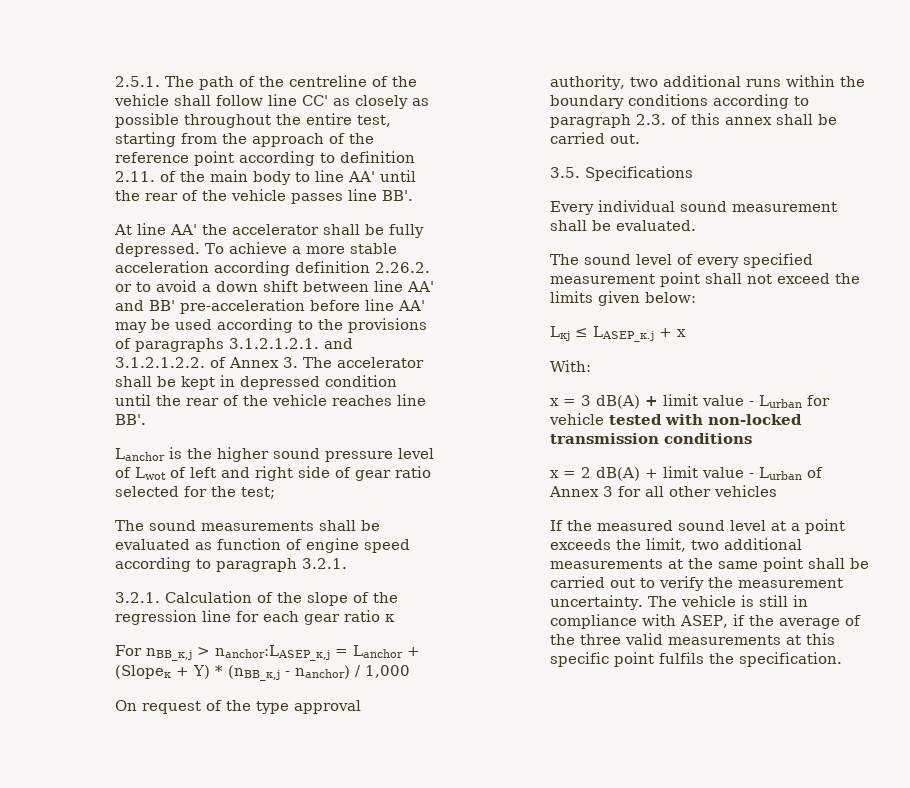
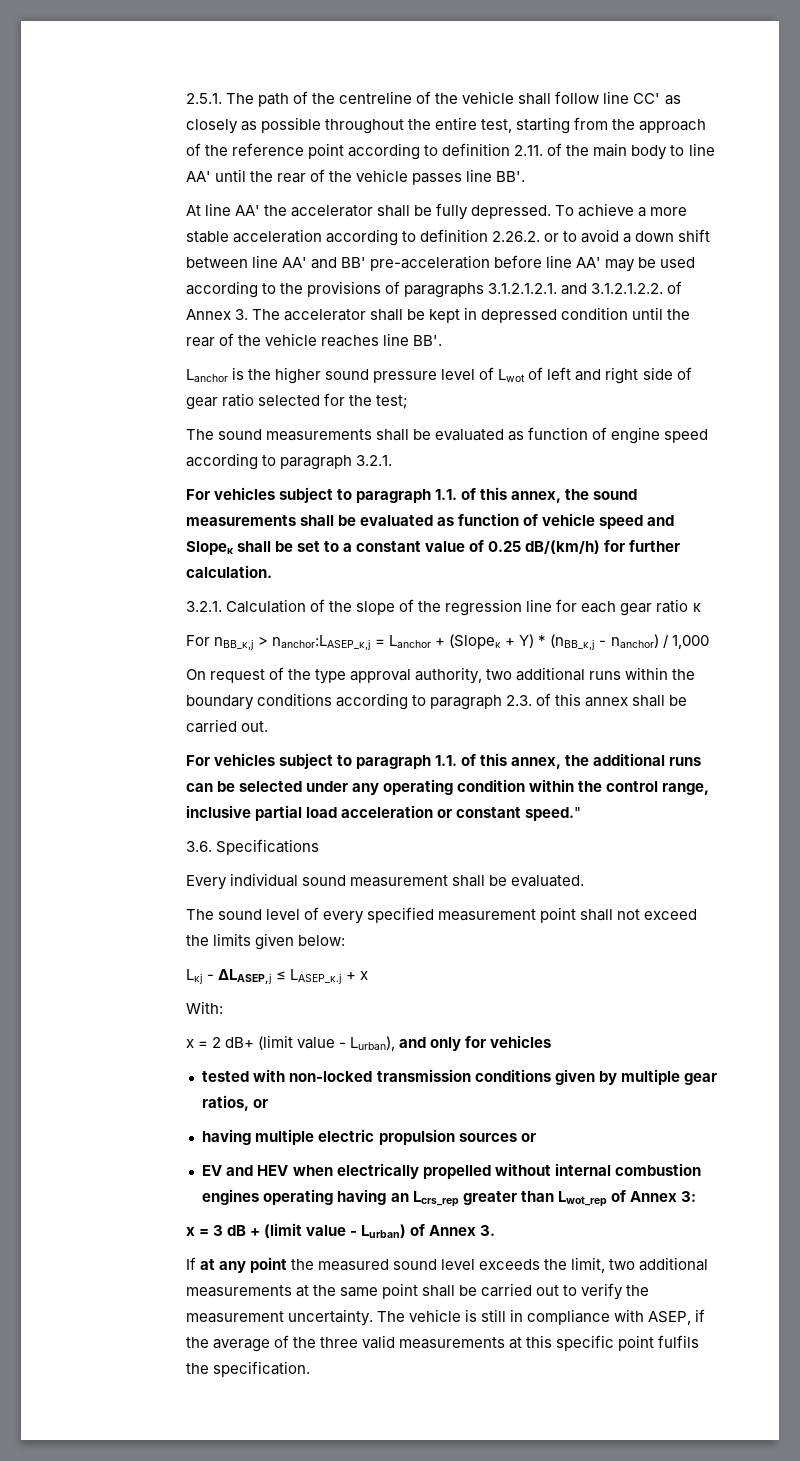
- To achieve a more stable acceleration according definition 2.26.2. or to avoid a down shift between line AA' and BB' pre-acceleration before line AA' may be used according to the provisions of paragraphs 3.1.2.1.2.1. and 3.1.2.1.2.2. of Annex 3. The accelerator shall be kept in depressed condition until the rear of the vehicle reaches line BB'.
+ To achieve a more stable acceleration according to definition 2.26.2. or to avoid a down shift between line AA' and BB' pre-acceleration before line AA' may be used according to the provisions of paragraphs 3.1.2.1.2.1. and 3.1.2.1.2.2. of Annex 3. The accelerator shall be kept in depressed condition until the rear of the vehicle reaches line BB'.
+ For vehicles subject to paragraph 1.1. of this annex, the sound measurements shall be evaluated as function of vehicle speed and Slopeκ shall be set to a constant value of 0.25 dB/(km/h) for further calculation.
- 3.5. Specifications
+ For vehicles subject to paragraph 1.1. of this annex, the additional runs can be selected under any operating condition within the control range, inclusive partial load acceleration or constant speed."
+ 3.6. Specifications
- Lκj ≤ LASEP_κ.j + x
+ Lκj - ΔLASEP,j ≤ LASEP_κ.j + x
- x = 3 dB(A) + limit value - Lurban for vehicle tested with non-locked transmission conditions
- x = 2 dB(A) + limit value - Lurban of Annex 3 for all other vehicles
- If the measured sound level at a point exceeds the limit, two additional measurements at the same point shall be carried out to verify the measurement uncertainty.
+ x = 2 dB+ (limit value - Lurban), and only for vehicles
+ tested with non-locked transmission conditions given by multiple gear ratios, or
+ having multiple electric propulsion sources or
+ EV and HEV when electrically propelled without internal combustion engines operating having an Lcrs_rep greater than Lwot_rep of Annex 3:
+ x = 3 dB + (limit value - Lurban) of Annex 3.
+ If at any point the measured sound level exceeds the limit, two additional measurements at the same point shall be carried out to verify the measurement uncertainty.

